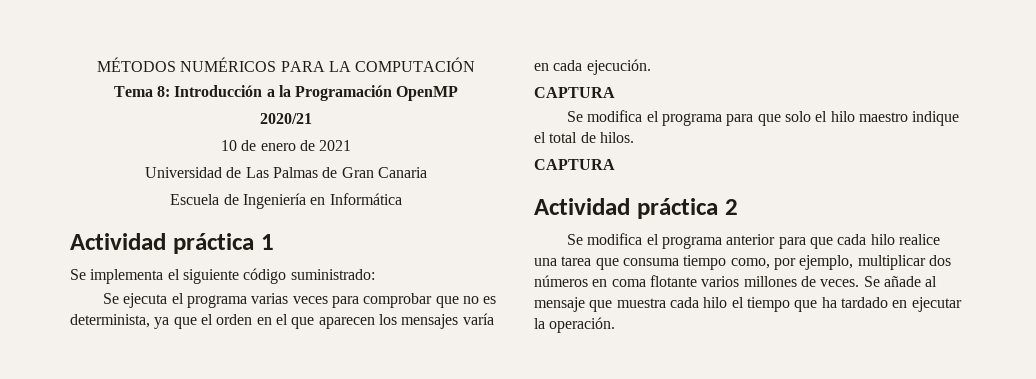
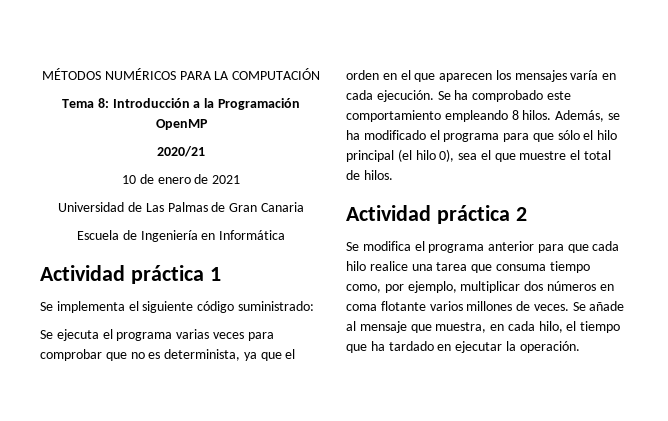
- Se ejecuta el programa varias veces para comprobar que no es determinista, ya que el orden en el que aparecen los mensajes varía en cada ejecución.
- CAPTURA
- Se modifica el programa para que solo el hilo maestro indique el total de hilos.
- CAPTURA
+ Se ejecuta el programa varias veces para comprobar que no es determinista, ya que el orden en el que aparecen los mensajes varía en cada ejecución. Se ha comprobado este comportamiento empleando 8 hilos. Además, se ha modificado el programa para que sólo el hilo principal (el hilo 0), sea el que muestre el total de hilos.
- Se añade al mensaje que muestra cada hilo el tiempo que ha tardado en ejecutar la operación.
+ Se añade al mensaje que muestra, en cada hilo, el tiempo que ha tardado en ejecutar la operación.

